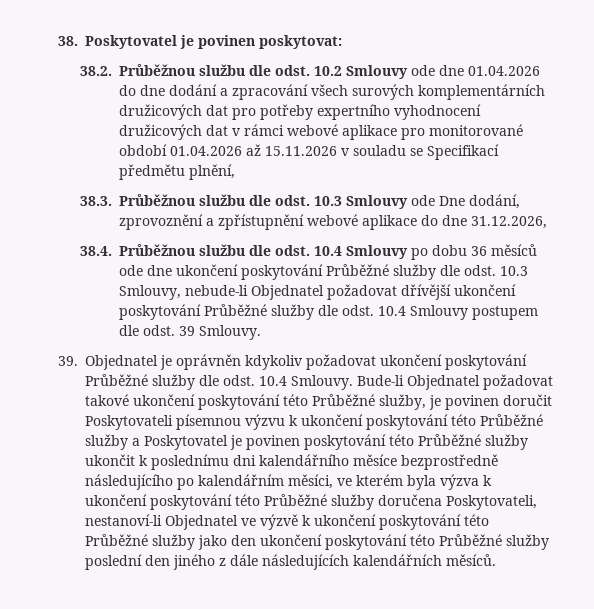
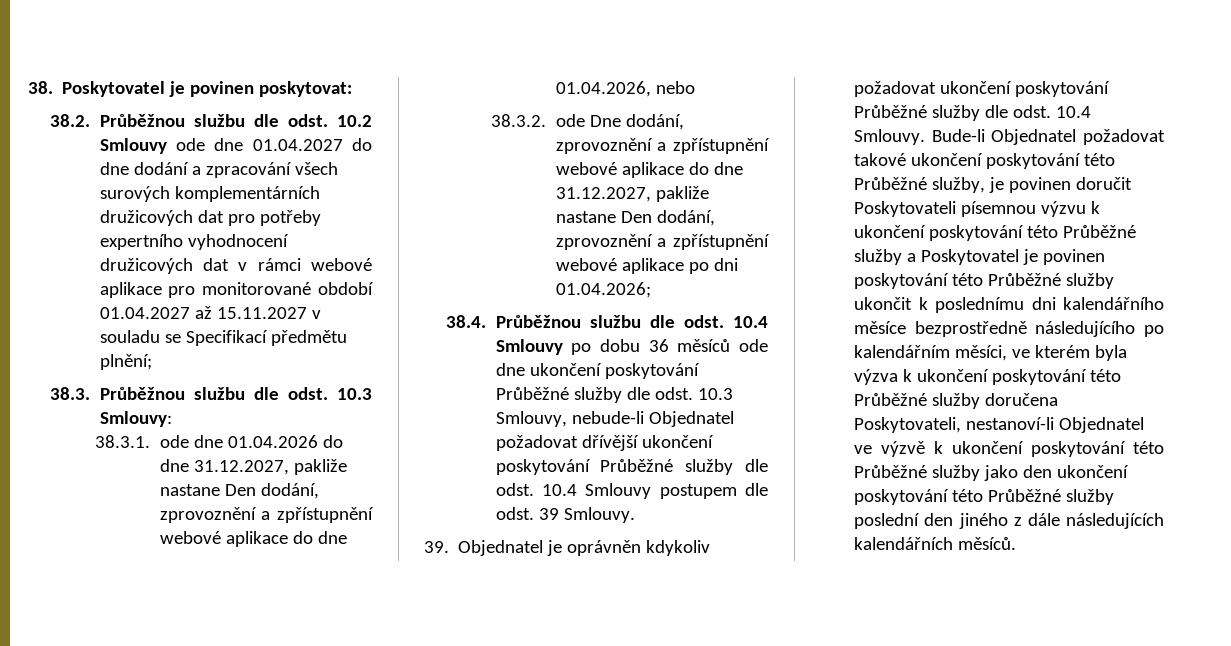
- 38.2. Průběžnou službu dle odst. 10.2 Smlouvy ode dne 01.04.2026 do dne dodání a zpracování všech surových komplementárních družicových dat pro potřeby expertního vyhodnocení družicových dat v rámci webové aplikace pro monitorované období 01.04.2026 až 15.11.2026 v souladu se Specifikací předmětu plnění,
+ 38.2. Průběžnou službu dle odst. 10.2 Smlouvy ode dne 01.04.2027 do dne dodání a zpracování všech surových komplementárních družicových dat pro potřeby expertního vyhodnocení družicových dat v rámci webové aplikace pro monitorované období 01.04.2027 až 15.11.2027 v souladu se Specifikací předmětu plnění;
- 38.3. Průběžnou službu dle odst. 10.3 Smlouvy ode Dne dodání, zprovoznění a zpřístupnění webové aplikace do dne 31.12.2026,
+ 38.3. Průběžnou službu dle odst. 10.3 Smlouvy:
+ 38.3.1. ode dne 01.04.2026 do dne 31.12.2027, pakliže nastane Den dodání, zprovoznění a zpřístupnění webové aplikace do dne 01.04.2026, nebo
+ 38.3.2. ode Dne dodání, zprovoznění a zpřístupnění webové aplikace do dne 31.12.2027, pakliže nastane Den dodání, zprovoznění a zpřístupnění webové aplikace po dni 01.04.2026;

